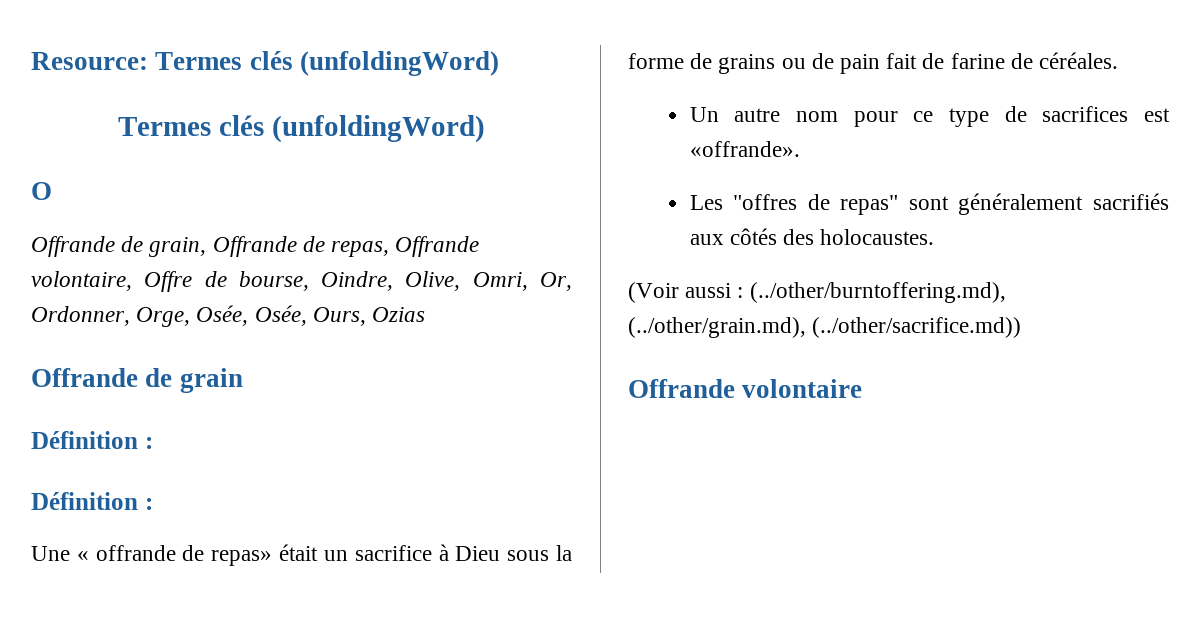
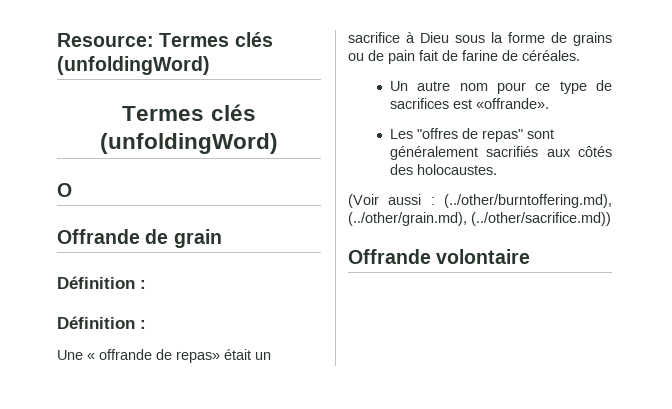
- Offrande de grain, Offrande de repas, Offrande volontaire, Offre de bourse, Oindre, Olive, Omri, Or, Ordonner, Orge, Osée, Osée, Ours, Ozias

